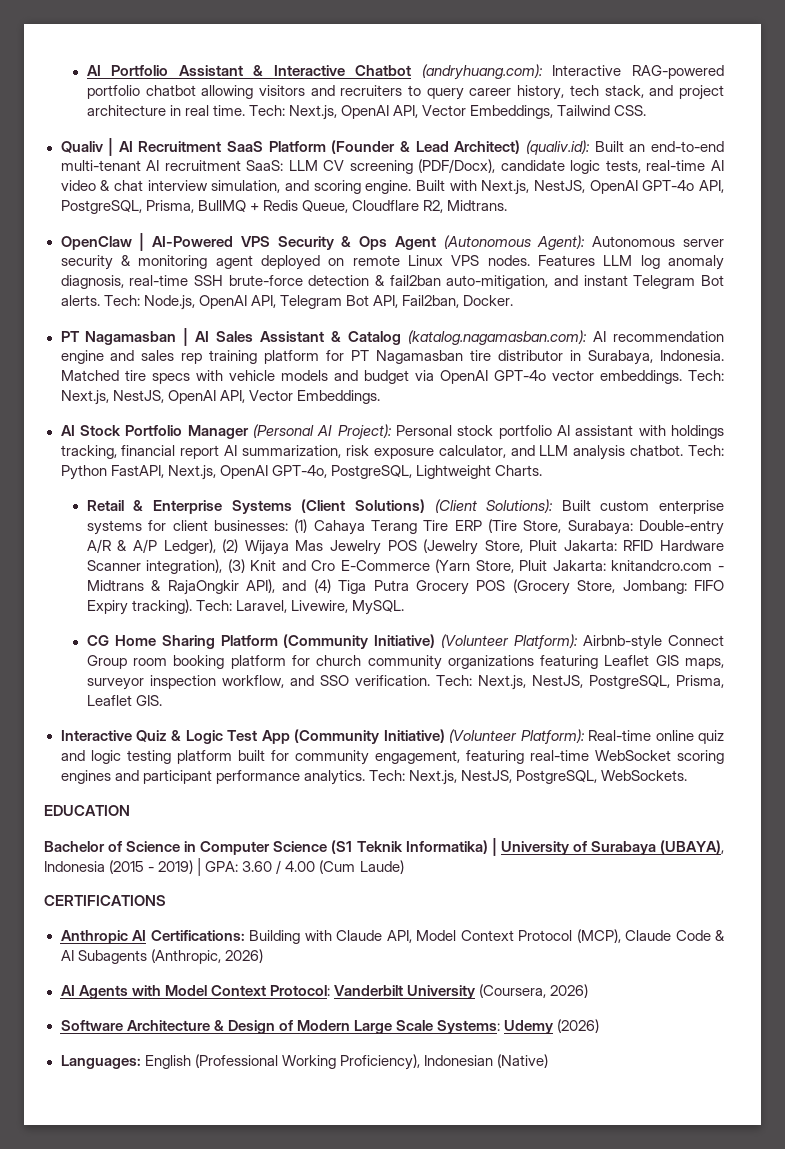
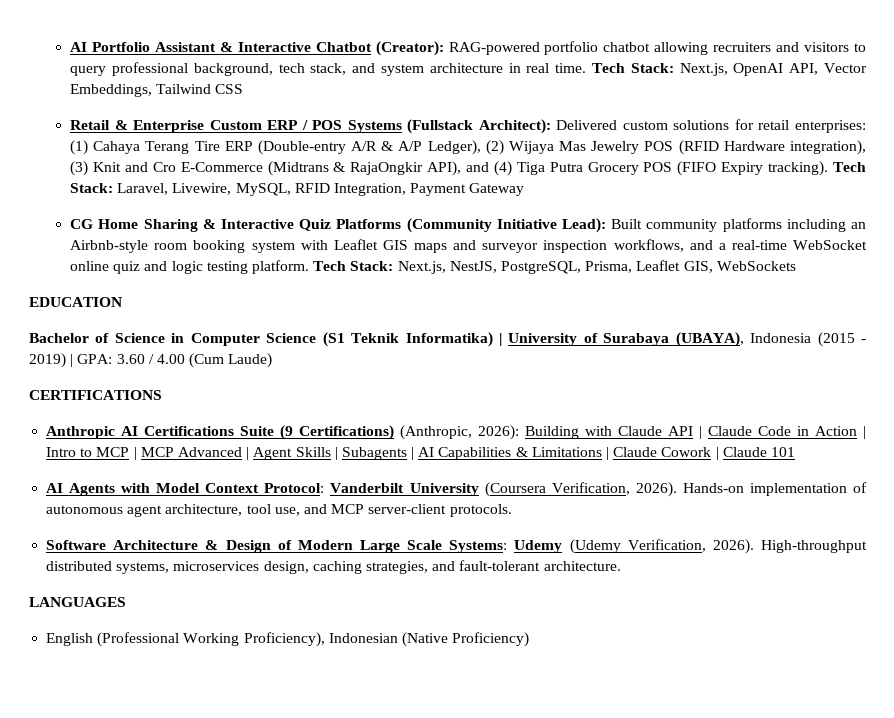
- AI Portfolio Assistant & Interactive Chatbot (andryhuang.com): Interactive RAG-powered portfolio chatbot allowing visitors and recruiters to query career history, tech stack, and project architecture in real time.
+ AI Portfolio Assistant & Interactive Chatbot (Creator): RAG-powered portfolio chatbot allowing recruiters and visitors to query professional background, tech stack, and system architecture in real time.
- Tech: Next.js, OpenAI API, Vector Embeddings, Tailwind CSS.
- Qualiv | AI Recruitment SaaS Platform (Founder & Lead Architect) (qualiv.id): Built an end-to-end multi-tenant AI recruitment SaaS: LLM CV screening (PDF/Docx), candidate logic tests, real-time AI video & chat interview simulation, and scoring engine. Built with Next.js, NestJS, OpenAI GPT-4o API, PostgreSQL, Prisma, BullMQ + Redis Queue, Cloudflare R2, Midtrans.
- OpenClaw | AI-Powered VPS Security & Ops Agent (Autonomous Agent): Autonomous server security & monitoring agent deployed on remote Linux VPS nodes. Features LLM log anomaly diagnosis, real-time SSH brute-force detection & fail2ban auto-mitigation, and instant Telegram Bot alerts. Tech: Node.js, OpenAI API, Telegram Bot API, Fail2ban, Docker.
- PT Nagamasban | AI Sales Assistant & Catalog (katalog.nagamasban.com): AI recommendation engine and sales rep training platform for PT Nagamasban tire distributor in Surabaya, Indonesia. Matched tire specs with vehicle models and budget via OpenAI GPT-4o vector embeddings. Tech: Next.js, NestJS, OpenAI API, Vector Embeddings.
- AI Stock Portfolio Manager (Personal AI Project): Personal stock portfolio AI assistant with holdings tracking, financial report AI summarization, risk exposure calculator, and LLM analysis chatbot. Tech: Python FastAPI, Next.js, OpenAI GPT-4o, PostgreSQL, Lightweight Charts.
- Retail & Enterprise Systems (Client Solutions) (Client Solutions): Built custom enterprise systems for client businesses: (1) Cahaya Terang Tire ERP (Tire Store, Surabaya: Double-entry A/R & A/P Ledger), (2) Wijaya Mas Jewelry POS (Jewelry Store, Pluit Jakarta: RFID Hardware Scanner integration), (3) Knit and Cro E-Commerce (Yarn Store, Pluit Jakarta: knitandcro.com - Midtrans & RajaOngkir API), and (4) Tiga Putra Grocery POS (Grocery Store, Jombang: FIFO Expiry tracking). Tech: Laravel, Livewire, MySQL.
- CG Home Sharing Platform (Community Initiative) (Volunteer Platform): Airbnb-style Connect Group room booking platform for church community organizations featuring Leaflet GIS maps, surveyor inspection workflow, and SSO verification. Tech: Next.js, NestJS, PostgreSQL, Prisma, Leaflet GIS.
- Interactive Quiz & Logic Test App (Community Initiative) (Volunteer Platform): Real-time online quiz and logic testing platform built for community engagement, featuring real-time WebSocket scoring engines and participant performance analytics. Tech: Next.js, NestJS, PostgreSQL, WebSockets.
+ Tech Stack: Next.js, OpenAI API, Vector Embeddings, Tailwind CSS
+ Retail & Enterprise Custom ERP / POS Systems (Fullstack Architect): Delivered custom solutions for retail enterprises: (1) Cahaya Terang Tire ERP (Double-entry A/R & A/P Ledger), (2) Wijaya Mas Jewelry POS (RFID Hardware integration), (3) Knit and Cro E-Commerce (Midtrans & RajaOngkir API), and (4) Tiga Putra Grocery POS (FIFO Expiry tracking). Tech Stack: Laravel, Livewire, MySQL, RFID Integration, Payment Gateway
+ CG Home Sharing & Interactive Quiz Platforms (Community Initiative Lead): Built community platforms including an Airbnb-style room booking system with Leaflet GIS maps and surveyor inspection workflows, and a real-time WebSocket online quiz and logic testing platform. Tech Stack: Next.js, NestJS, PostgreSQL, Prisma, Leaflet GIS, WebSockets
- Anthropic AI Certifications: Building with Claude API, Model Context Protocol (MCP), Claude Code & AI Subagents (Anthropic, 2026)
+ Anthropic AI Certifications Suite (9 Certifications) (Anthropic, 2026): Building with Claude API | Claude Code in Action | Intro to MCP | MCP Advanced | Agent Skills | Subagents | AI Capabilities & Limitations | Claude Cowork | Claude 101
- AI Agents with Model Context Protocol: Vanderbilt University (Coursera, 2026)
+ AI Agents with Model Context Protocol: Vanderbilt University (Coursera Verification, 2026). Hands-on implementation of autonomous agent architecture, tool use, and MCP server-client protocols.
- Software Architecture & Design of Modern Large Scale Systems: Udemy (2026)
- Languages: English (Professional Working Proficiency), Indonesian (Native)
+ Software Architecture & Design of Modern Large Scale Systems: Udemy (Udemy Verification, 2026). High-throughput distributed systems, microservices design, caching strategies, and fault-tolerant architecture.
+ LANGUAGES
+ English (Professional Working Proficiency), Indonesian (Native Proficiency)

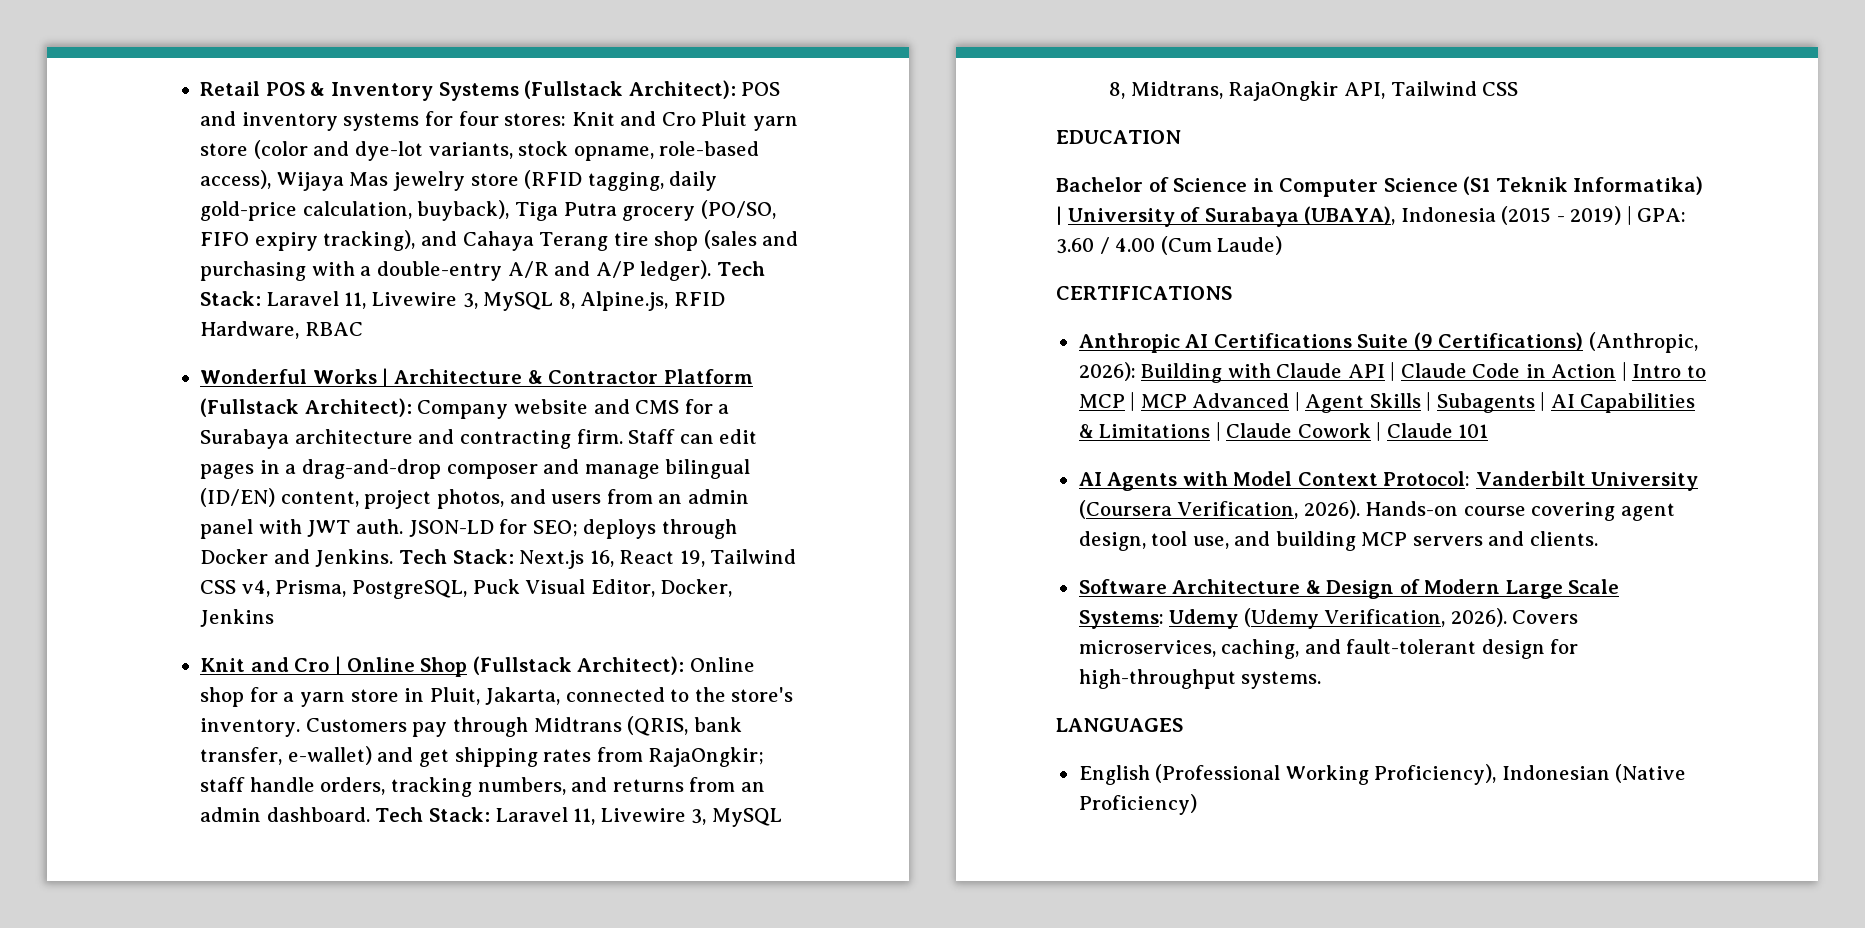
- AI Portfolio Assistant & Interactive Chatbot (Creator): RAG-powered portfolio chatbot allowing recruiters and visitors to query professional background, tech stack, and system architecture in real time. Tech Stack: Next.js, OpenAI API, Vector Embeddings, Tailwind CSS
- Retail & Enterprise Custom ERP / POS Systems (Fullstack Architect): Delivered custom solutions for retail enterprises: (1) Cahaya Terang Tire ERP (Double-entry A/R & A/P Ledger), (2) Wijaya Mas Jewelry POS (RFID Hardware integration), (3) Knit and Cro E-Commerce (Midtrans & RajaOngkir API), and (4) Tiga Putra Grocery POS (FIFO Expiry tracking). Tech Stack: Laravel, Livewire, MySQL, RFID Integration, Payment Gateway
- CG Home Sharing & Interactive Quiz Platforms (Community Initiative Lead): Built community platforms including an Airbnb-style room booking system with Leaflet GIS maps and surveyor inspection workflows, and a real-time WebSocket online quiz and logic testing platform. Tech Stack: Next.js, NestJS, PostgreSQL, Prisma, Leaflet GIS, WebSockets
+ Retail POS & Inventory Systems (Fullstack Architect): POS and inventory systems for four stores: Knit and Cro Pluit yarn store (color and dye-lot variants, stock opname, role-based access), Wijaya Mas jewelry store (RFID tagging, daily gold-price calculation, buyback), Tiga Putra grocery (PO/SO, FIFO expiry tracking), and Cahaya Terang tire shop (sales and purchasing with a double-entry A/R and A/P ledger). Tech Stack: Laravel 11, Livewire 3, MySQL 8, Alpine.js, RFID Hardware, RBAC
+ Wonderful Works | Architecture & Contractor Platform (Fullstack Architect): Company website and CMS for a Surabaya architecture and contracting firm. Staff can edit pages in a drag-and-drop composer and manage bilingual (ID/EN) content, project photos, and users from an admin panel with JWT auth. JSON-LD for SEO; deploys through Docker and Jenkins. Tech Stack: Next.js 16, React 19, Tailwind CSS v4, Prisma, PostgreSQL, Puck Visual Editor, Docker, Jenkins
+ Knit and Cro | Online Shop (Fullstack Architect): Online shop for a yarn store in Pluit, Jakarta, connected to the store's inventory. Customers pay through Midtrans (QRIS, bank transfer, e-wallet) and get shipping rates from RajaOngkir; staff handle orders, tracking numbers, and returns from an admin dashboard. Tech Stack: Laravel 11, Livewire 3, MySQL 8, Midtrans, RajaOngkir API, Tailwind CSS
- Hands-on implementation of autonomous agent architecture, tool use, and MCP server-client protocols.
+ Hands-on course covering agent design, tool use, and building MCP servers and clients.
- High-throughput distributed systems, microservices design, caching strategies, and fault-tolerant architecture.
+ Covers microservices, caching, and fault-tolerant design for high-throughput systems.

